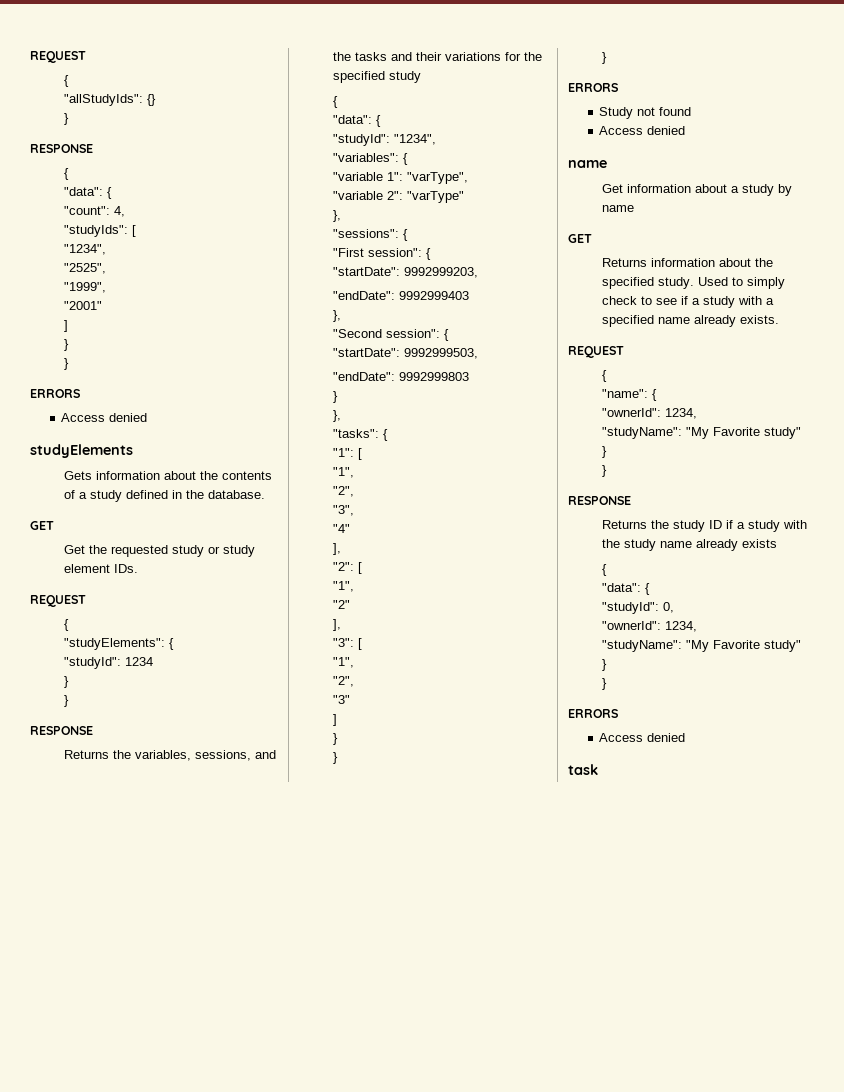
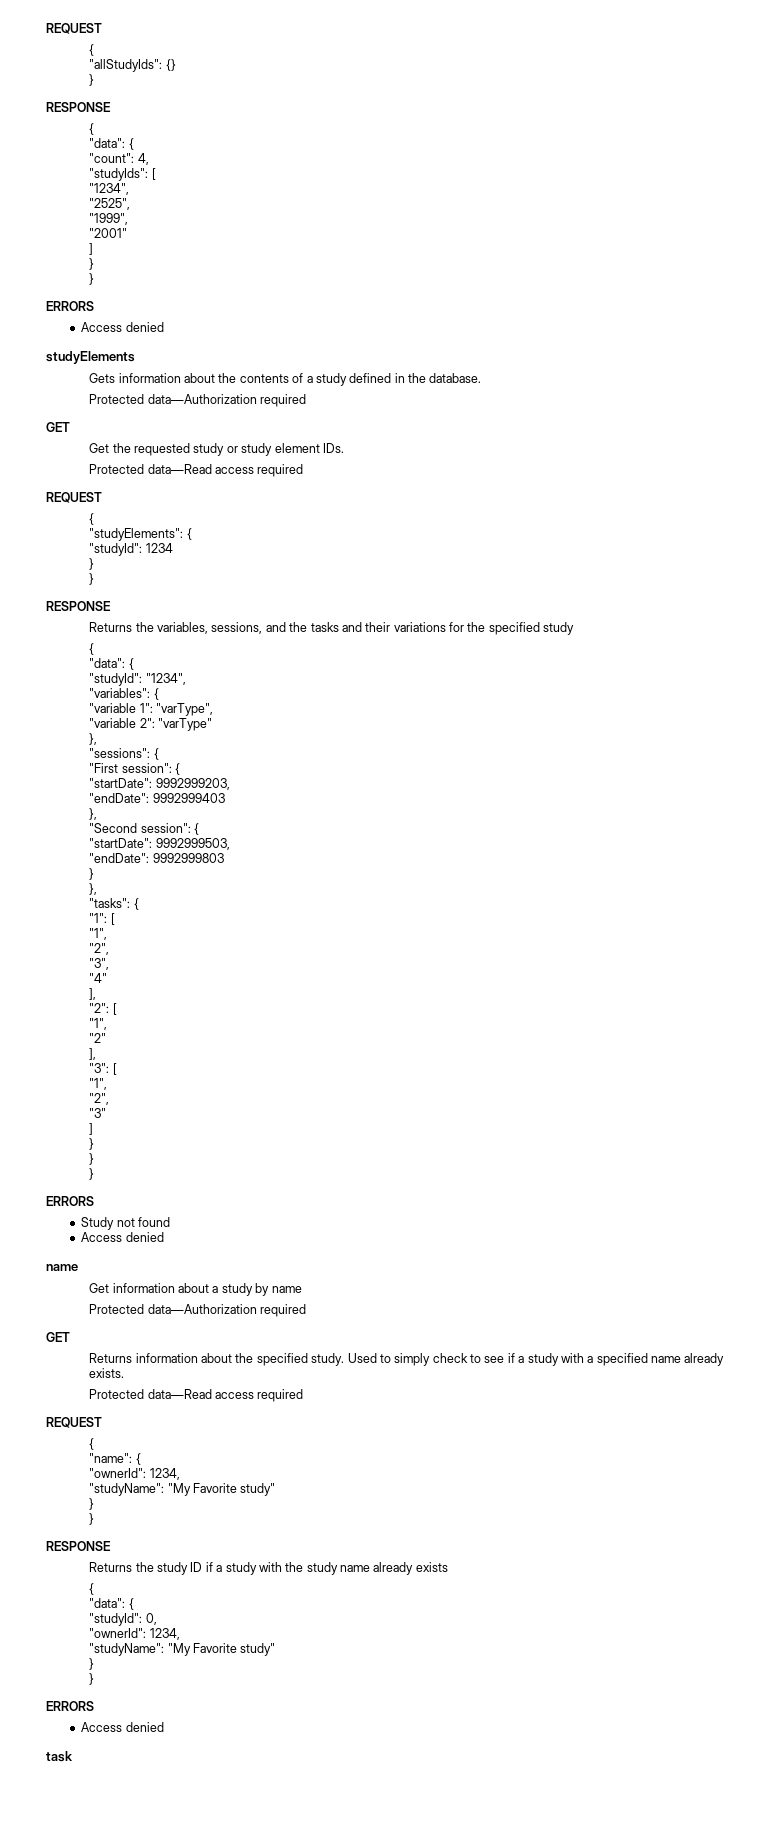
  Gets information about the contents of a study defined in the database.
+ Protected data—Authorization required
  Get the requested study or study element IDs.
+ Protected data—Read access required
  Get information about a study by name
+ Protected data—Authorization required
  Used to simply check to see if a study with a specified name already exists.
+ Protected data—Read access required

